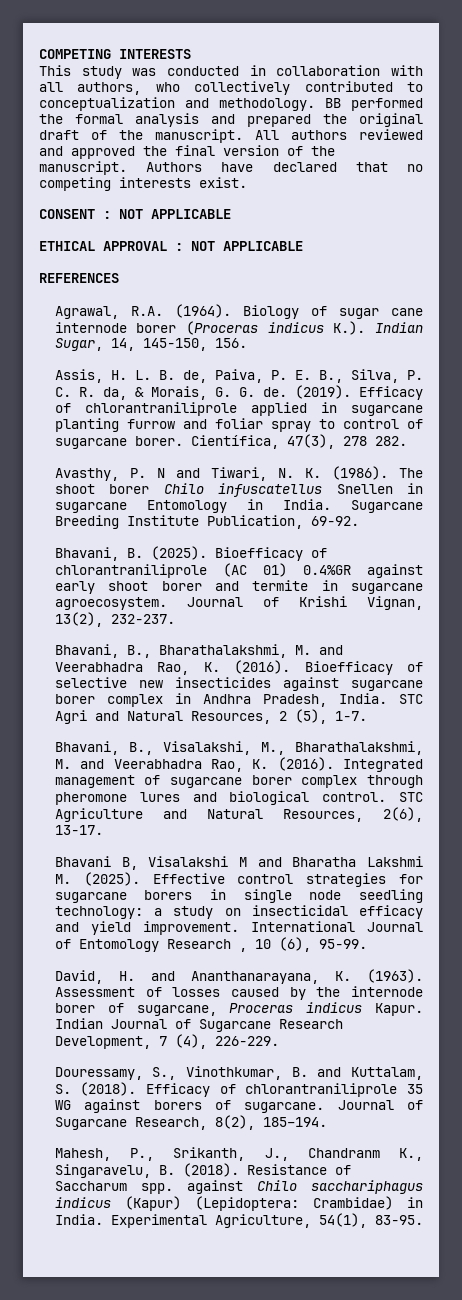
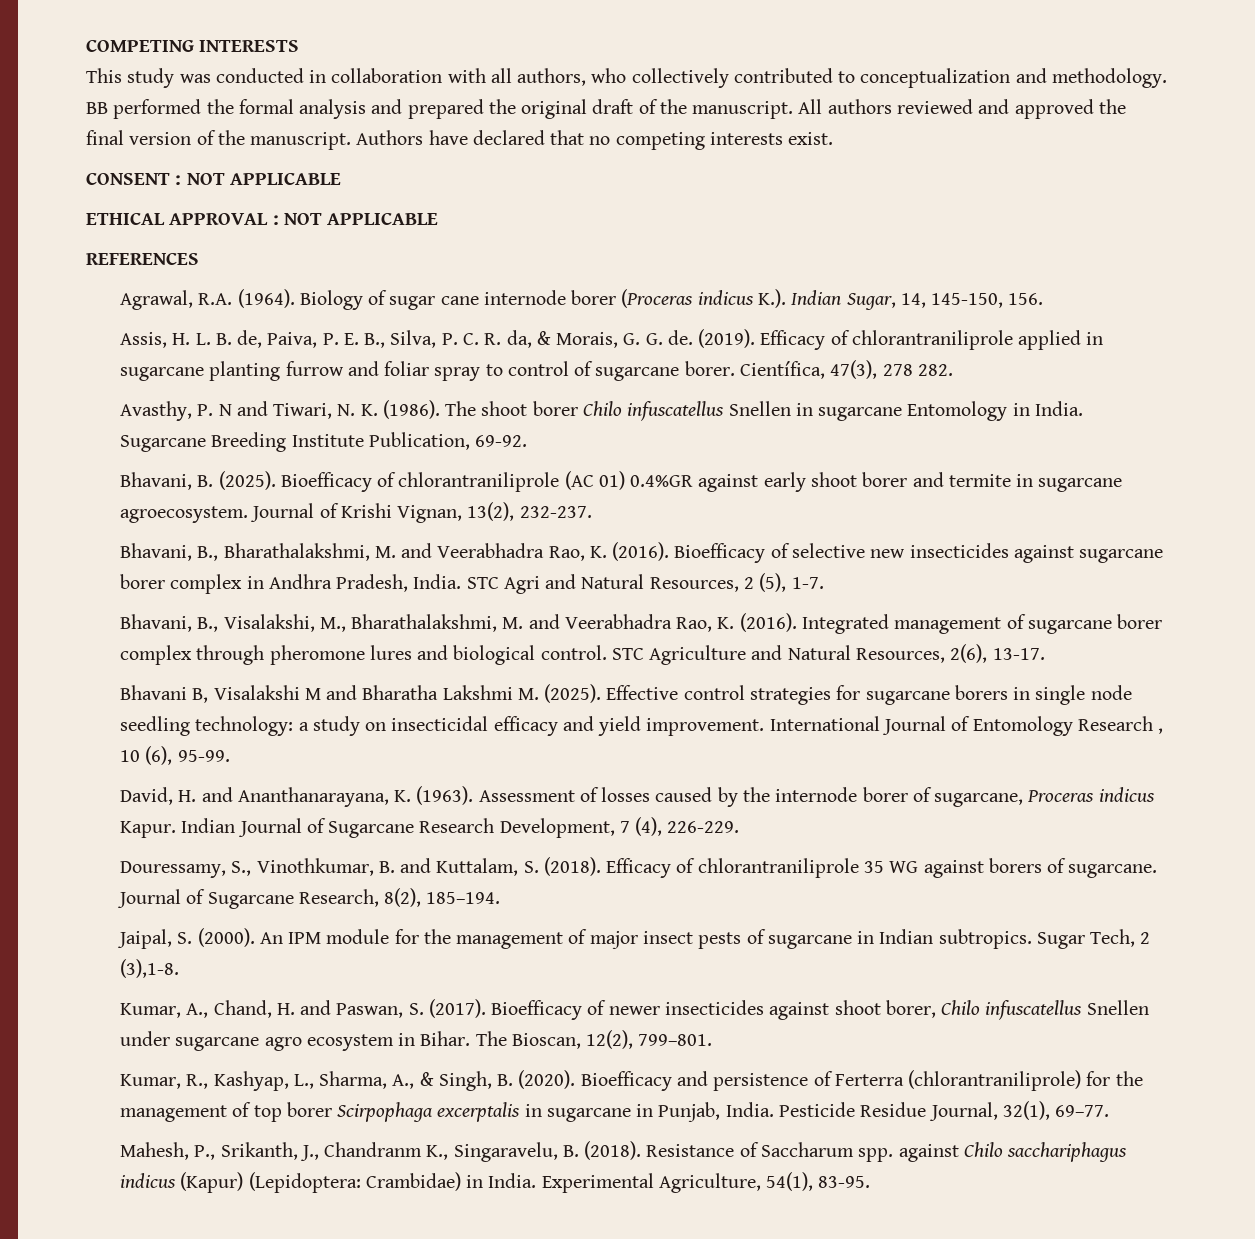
+ Jaipal, S. (2000). An IPM module for the management of major insect pests of sugarcane in Indian subtropics. Sugar Tech, 2 (3),1-8.
+ Kumar, A., Chand, H. and Paswan, S. (2017). Bioefficacy of newer insecticides against shoot borer, Chilo infuscatellus Snellen under sugarcane agro ecosystem in Bihar. The Bioscan, 12(2), 799–801.
+ Kumar, R., Kashyap, L., Sharma, A., & Singh, B. (2020). Bioefficacy and persistence of Ferterra (chlorantraniliprole) for the management of top borer Scirpophaga excerptalis in sugarcane in Punjab, India. Pesticide Residue Journal, 32(1), 69–77.

